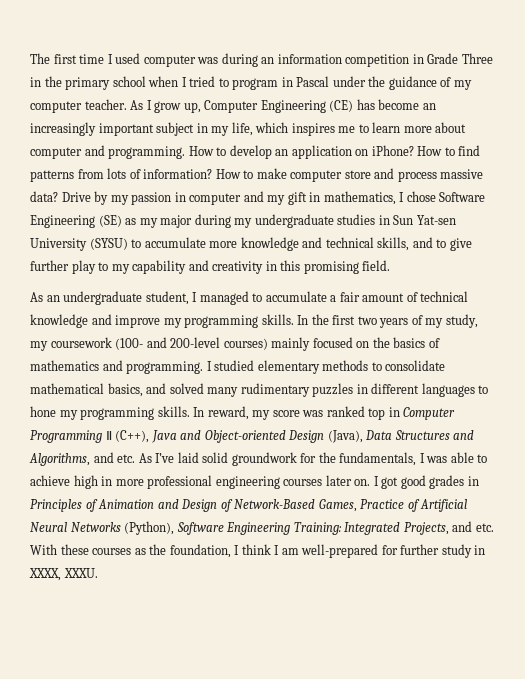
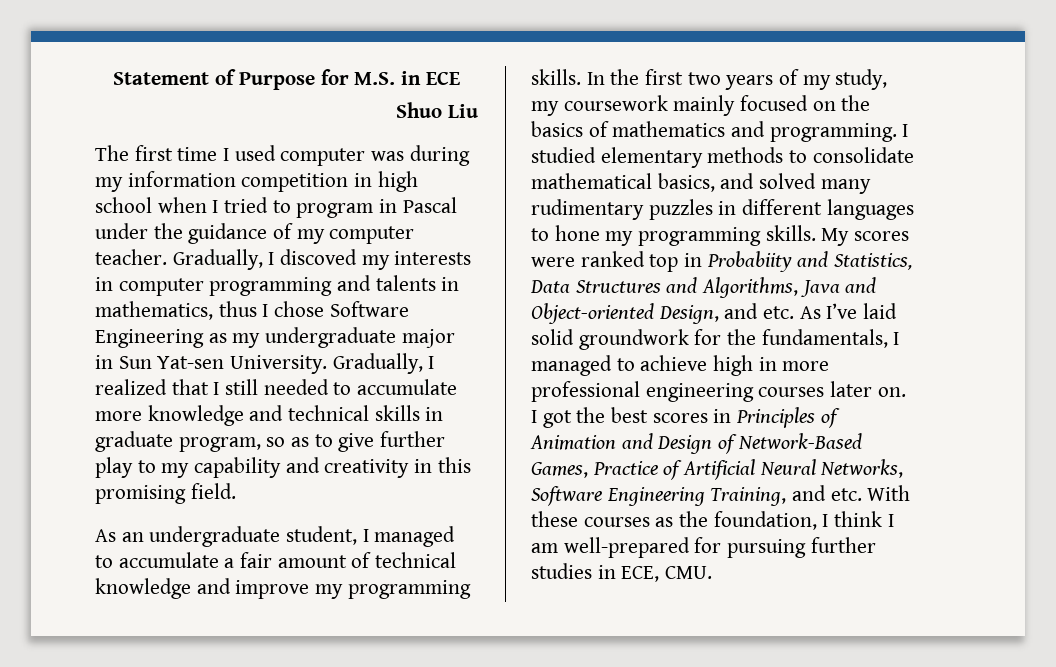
+ Statement of Purpose for M.S. in ECE
+ Shuo Liu
- The first time I used computer was during an information competition in Grade Three in the primary school when I tried to program in Pascal under the guidance of my computer teacher.
+ The first time I used computer was during my information competition in high school when I tried to program in Pascal under the guidance of my computer teacher.
- As I grow up, Computer Engineering (CE) has become an increasingly important subject in my life, which inspires me to learn more about computer and programming. How to develop an application on iPhone? How to find patterns from lots of information? How to make computer store and process massive data? Drive by my passion in computer and my gift in mathematics, I chose Software Engineering (SE) as my major during my undergraduate studies in Sun Yat-sen University (SYSU) to accumulate more knowledge and technical skills, and to give further play to my capability and creativity in this promising field.
+ Gradually, I discoved my interests in computer programming and talents in mathematics, thus I chose Software Engineering as my undergraduate major in Sun Yat-sen University. Gradually, I realized that I still needed to accumulate more knowledge and technical skills in graduate program, so as to give further play to my capability and creativity in this promising field.
- In the first two years of my study, my coursework (100- and 200-level courses) mainly focused on the basics of mathematics and programming.
+ In the first two years of my study, my coursework mainly focused on the basics of mathematics and programming.
- In reward, my score was ranked top in Computer Programming Ⅱ (C++), Java and Object-oriented Design (Java), Data Structures and Algorithms, and etc. As I’ve laid solid groundwork for the fundamentals, I was able to achieve high in more professional engineering courses later on.
+ My scores were ranked top in Probabiity and Statistics, Data Structures and Algorithms, Java and Object-oriented Design, and etc. As I’ve laid solid groundwork for the fundamentals, I managed to achieve high in more professional engineering courses later on.
- I got good grades in Principles of Animation and Design of Network-Based Games, Practice of Artificial Neural Networks (Python), Software Engineering Training: Integrated Projects, and etc. With these courses as the foundation, I think I am well-prepared for further study in XXXX, XXXU.
+ I got the best scores in Principles of Animation and Design of Network-Based Games, Practice of Artificial Neural Networks, Software Engineering Training, and etc. With these courses as the foundation, I think I am well-prepared for pursuing further studies in ECE, CMU.

